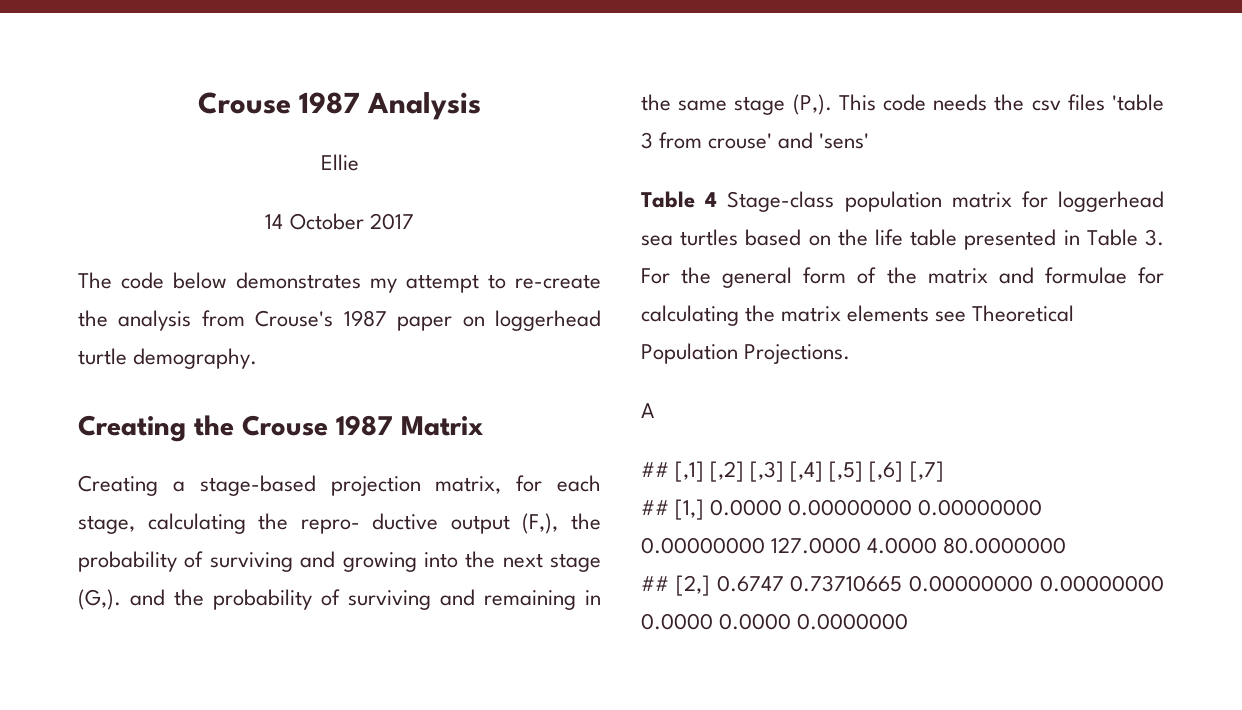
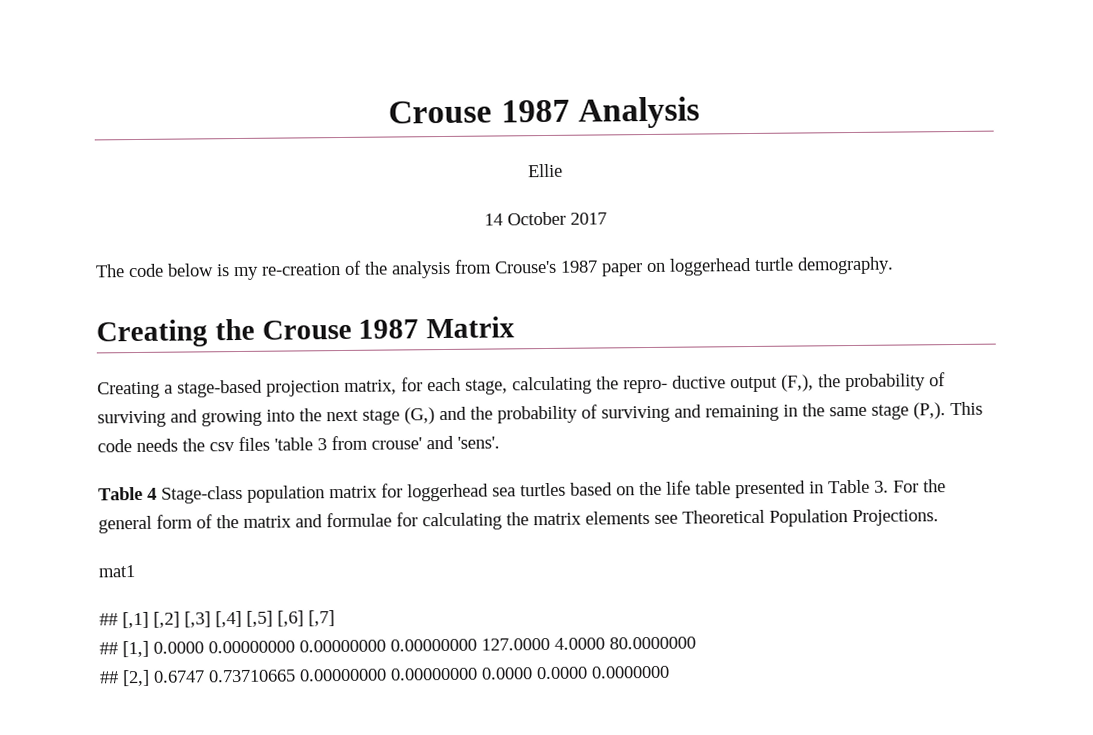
- The code below demonstrates my attempt to re-create the analysis from Crouse's 1987 paper on loggerhead turtle demography.
+ The code below is my re-creation of the analysis from Crouse's 1987 paper on loggerhead turtle demography.
- Creating a stage-based projection matrix, for each stage, calculating the repro- ductive output (F,), the probability of surviving and growing into the next stage (G,). and the probability of surviving and remaining in the same stage (P,). This code needs the csv files 'table 3 from crouse' and 'sens'
+ Creating a stage-based projection matrix, for each stage, calculating the repro- ductive output (F,), the probability of surviving and growing into the next stage (G,) and the probability of surviving and remaining in the same stage (P,). This code needs the csv files 'table 3 from crouse' and 'sens'.
- A
+ mat1

